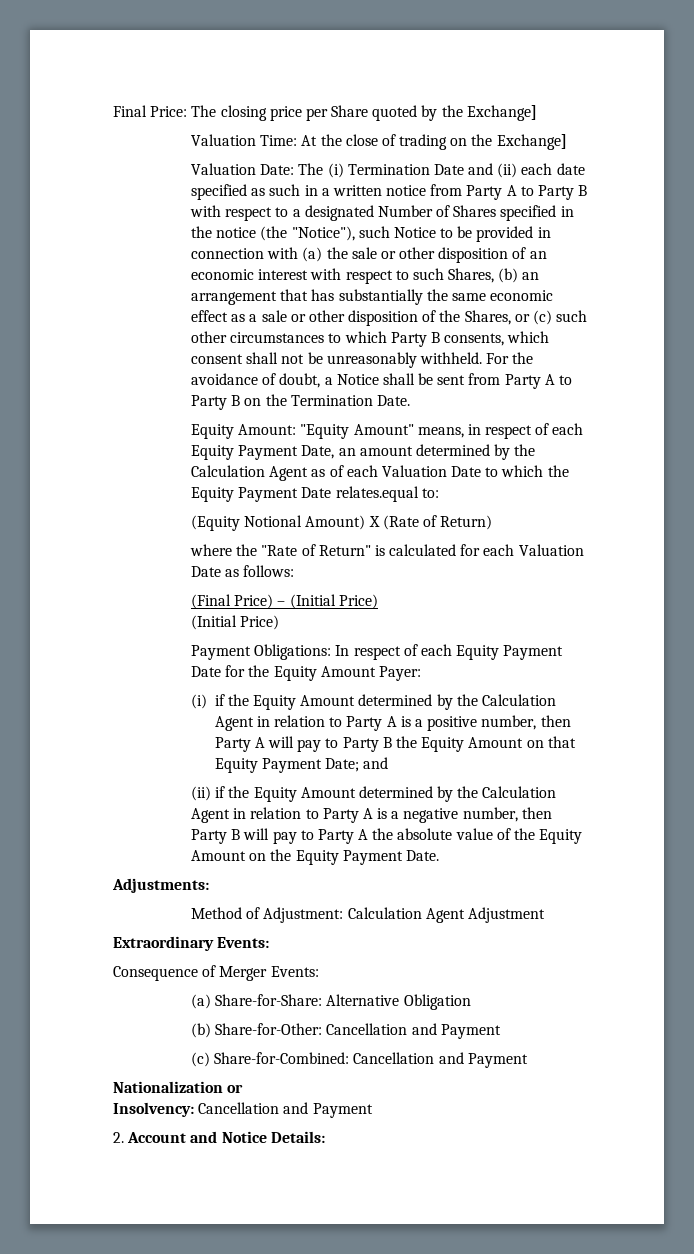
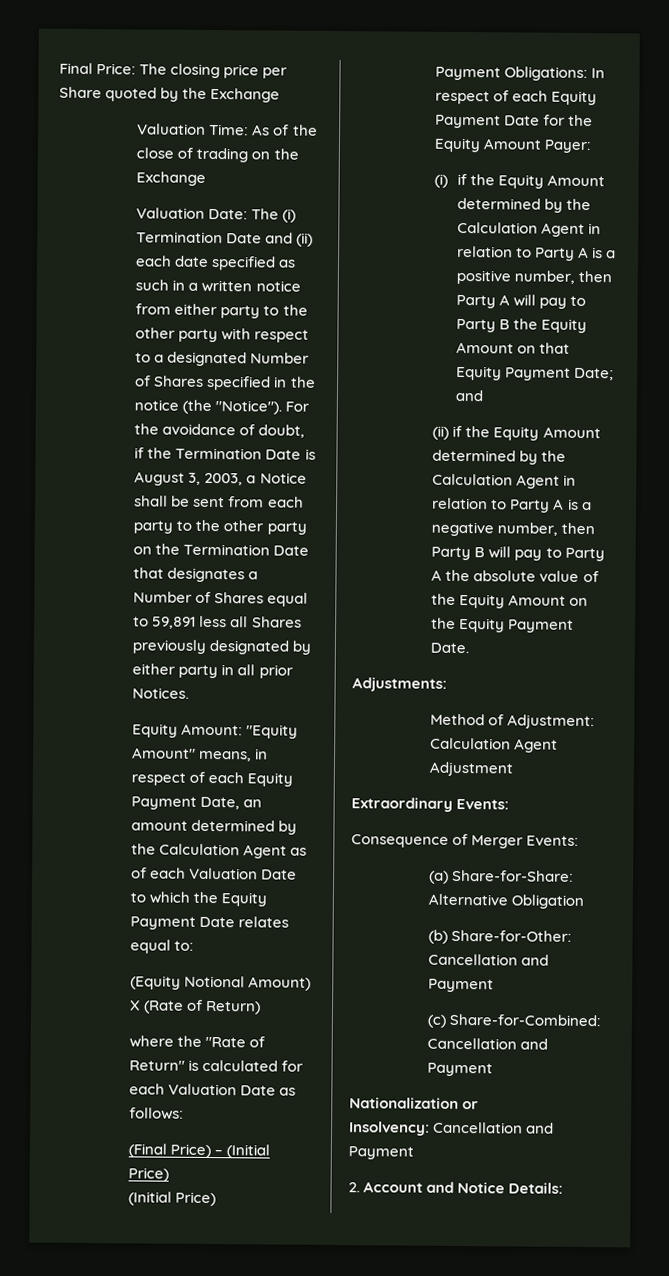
- Final Price: The closing price per Share quoted by the Exchange]
+ Final Price: The closing price per Share quoted by the Exchange
- Valuation Time: At the close of trading on the Exchange]
+ Valuation Time: As of the close of trading on the Exchange
- Valuation Date: The (i) Termination Date and (ii) each date specified as such in a written notice from Party A to Party B with respect to a designated Number of Shares specified in the notice (the "Notice"), such Notice to be provided in connection with (a) the sale or other disposition of an economic interest with respect to such Shares, (b) an arrangement that has substantially the same economic effect as a sale or other disposition of the Shares, or (c) such other circumstances to which Party B consents, which consent shall not be unreasonably withheld.
+ Valuation Date: The (i) Termination Date and (ii) each date specified as such in a written notice from either party to the other party with respect to a designated Number of Shares specified in the notice (the "Notice").
- For the avoidance of doubt, a Notice shall be sent from Party A to Party B on the Termination Date.
+ For the avoidance of doubt, if the Termination Date is August 3, 2003, a Notice shall be sent from each party to the other party on the Termination Date that designates a Number of Shares equal to 59,891 less all Shares previously designated by either party in all prior Notices.
- Equity Amount: "Equity Amount" means, in respect of each Equity Payment Date, an amount determined by the Calculation Agent as of each Valuation Date to which the Equity Payment Date relates.equal to:
+ Equity Amount: "Equity Amount" means, in respect of each Equity Payment Date, an amount determined by the Calculation Agent as of each Valuation Date to which the Equity Payment Date relates equal to:

